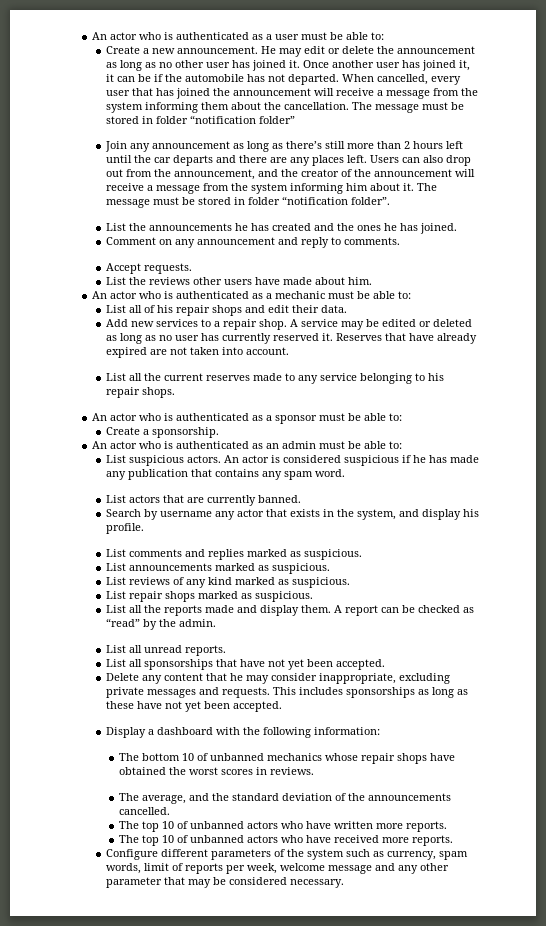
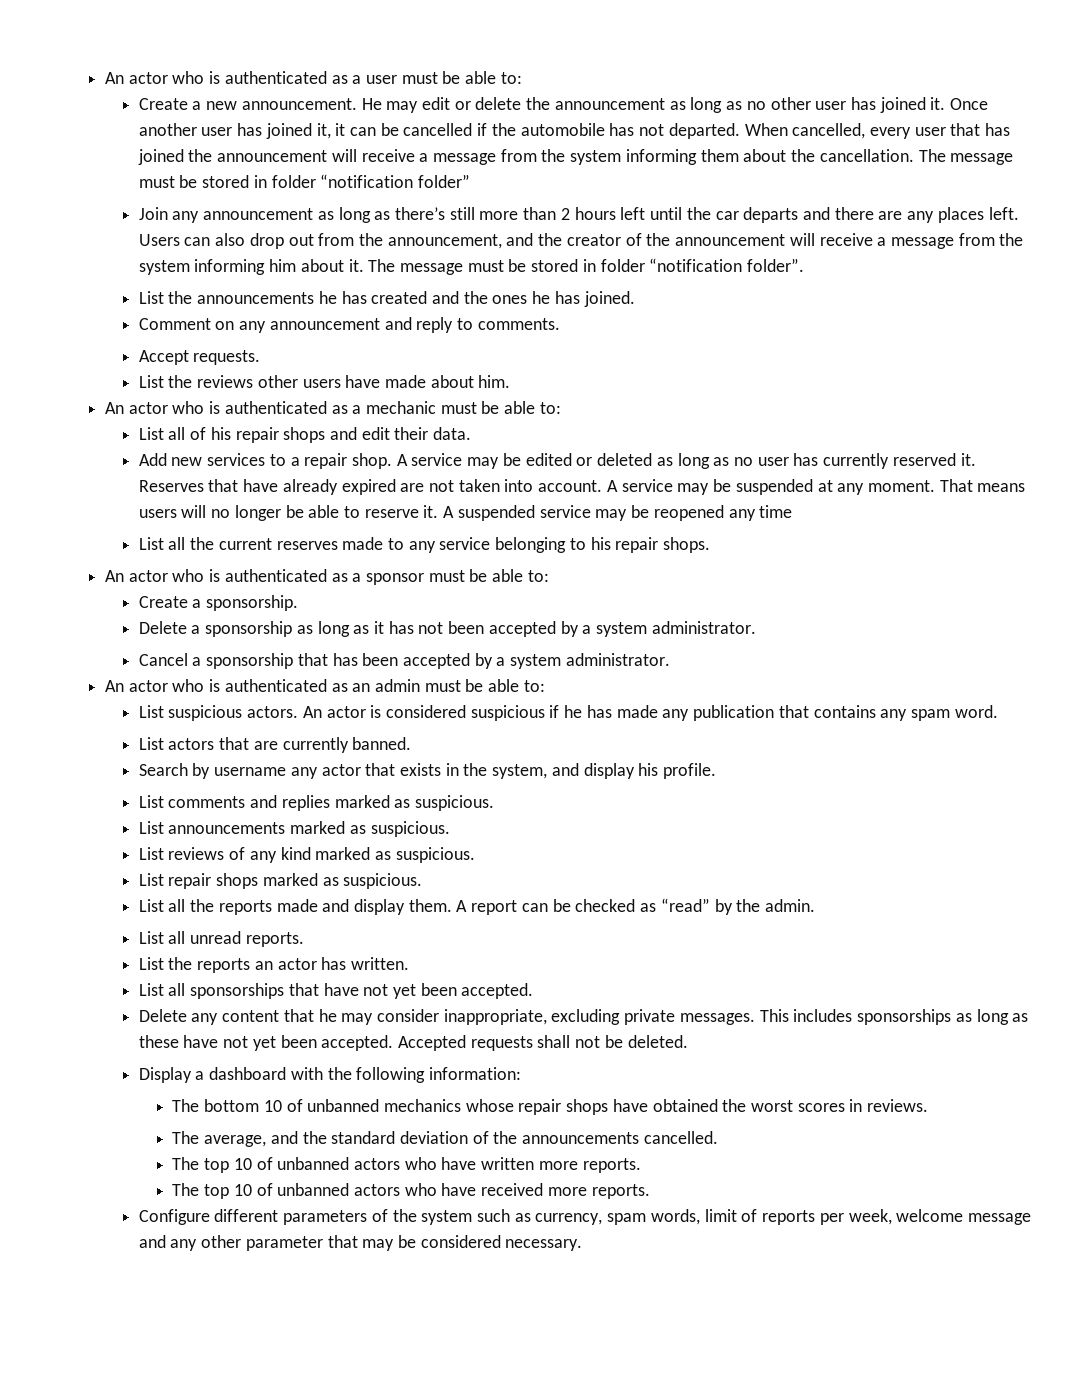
- Once another user has joined it, it can be if the automobile has not departed.
+ Once another user has joined it, it can be cancelled if the automobile has not departed.
+ A service may be suspended at any moment. That means users will no longer be able to reserve it. A suspended service may be reopened any time
+ Delete a sponsorship as long as it has not been accepted by a system administrator.
+ Cancel a sponsorship that has been accepted by a system administrator.
+ List the reports an actor has written.
- Delete any content that he may consider inappropriate, excluding private messages and requests.
+ Delete any content that he may consider inappropriate, excluding private messages.
+ Accepted requests shall not be deleted.

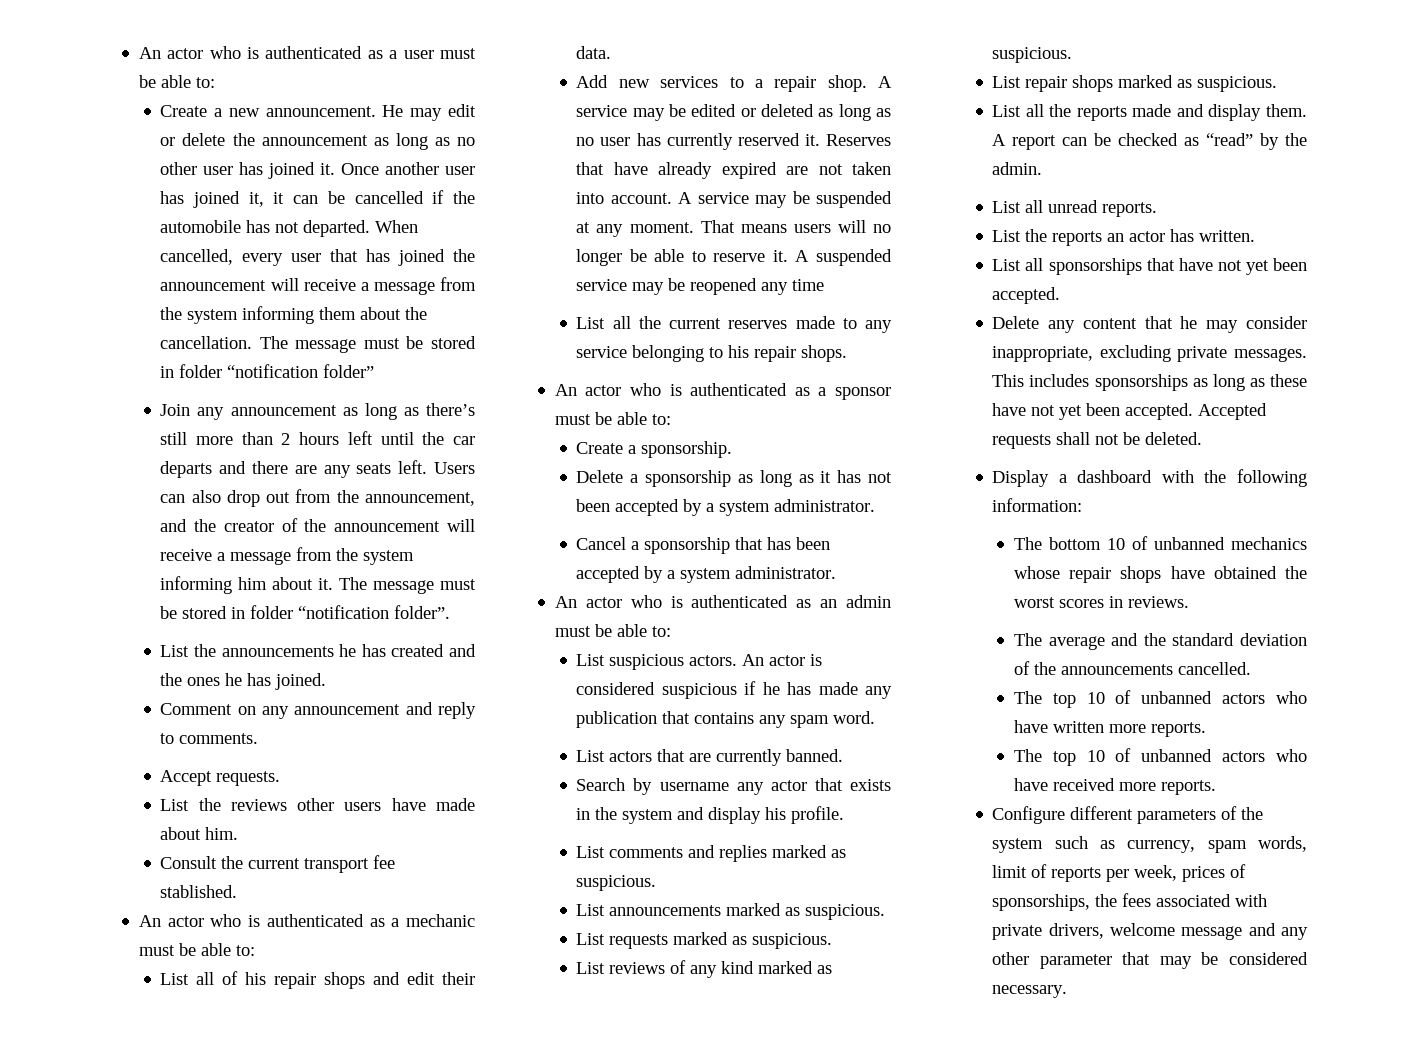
- Join any announcement as long as there’s still more than 2 hours left until the car departs and there are any places left.
+ Join any announcement as long as there’s still more than 2 hours left until the car departs and there are any seats left.
+ Consult the current transport fee stablished.
- Search by username any actor that exists in the system, and display his profile.
+ Search by username any actor that exists in the system and display his profile.
+ List requests marked as suspicious.
- The average, and the standard deviation of the announcements cancelled.
+ The average and the standard deviation of the announcements cancelled.
- Configure different parameters of the system such as currency, spam words, limit of reports per week, welcome message and any other parameter that may be considered necessary.
+ Configure different parameters of the system such as currency, spam words, limit of reports per week, prices of sponsorships, the fees associated with private drivers, welcome message and any other parameter that may be considered necessary.

